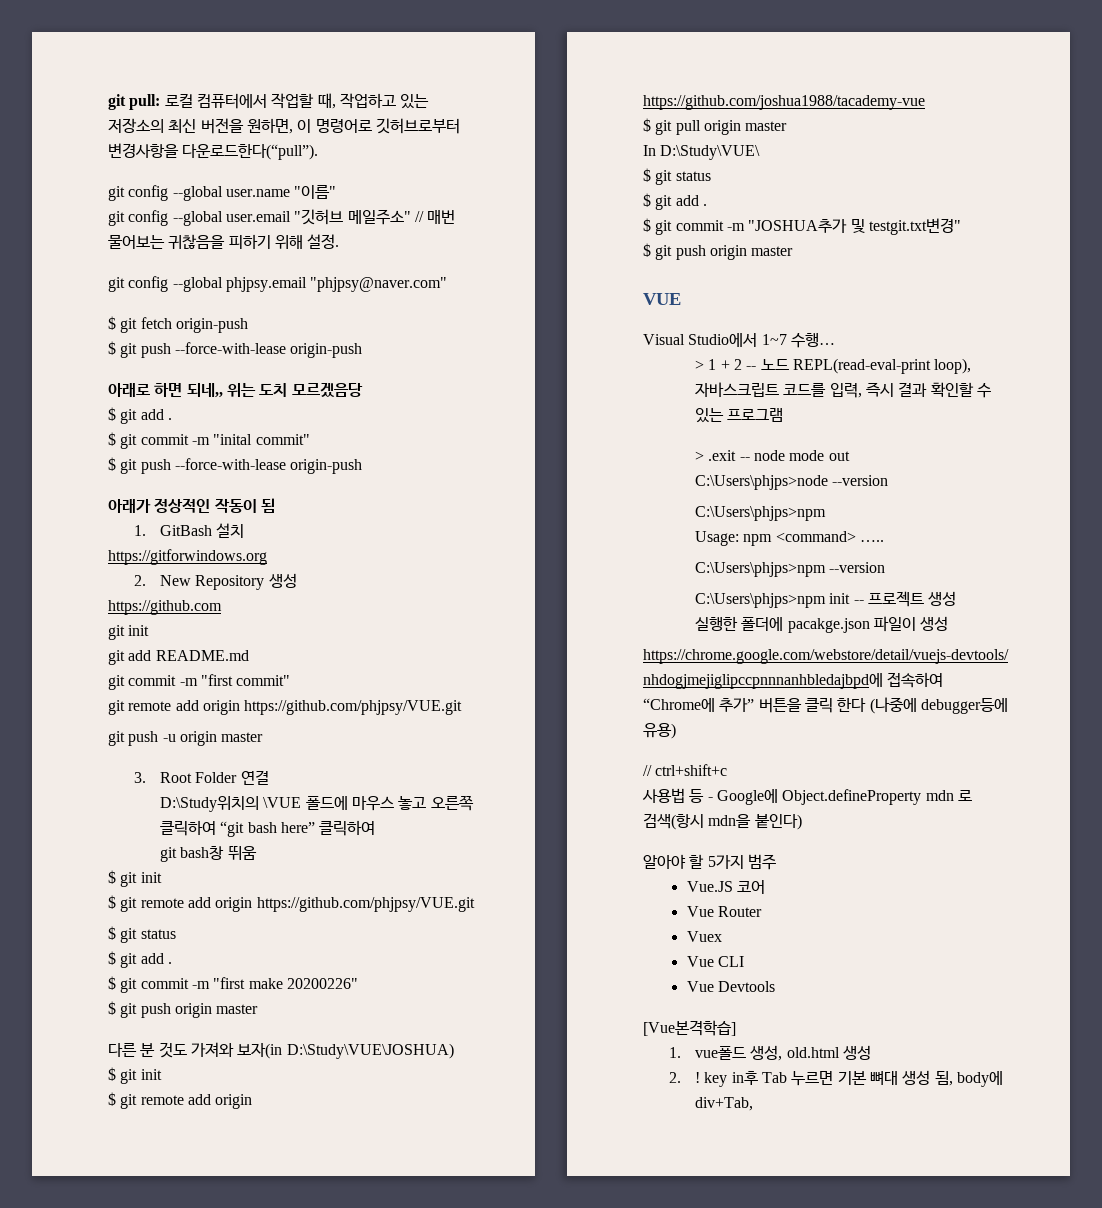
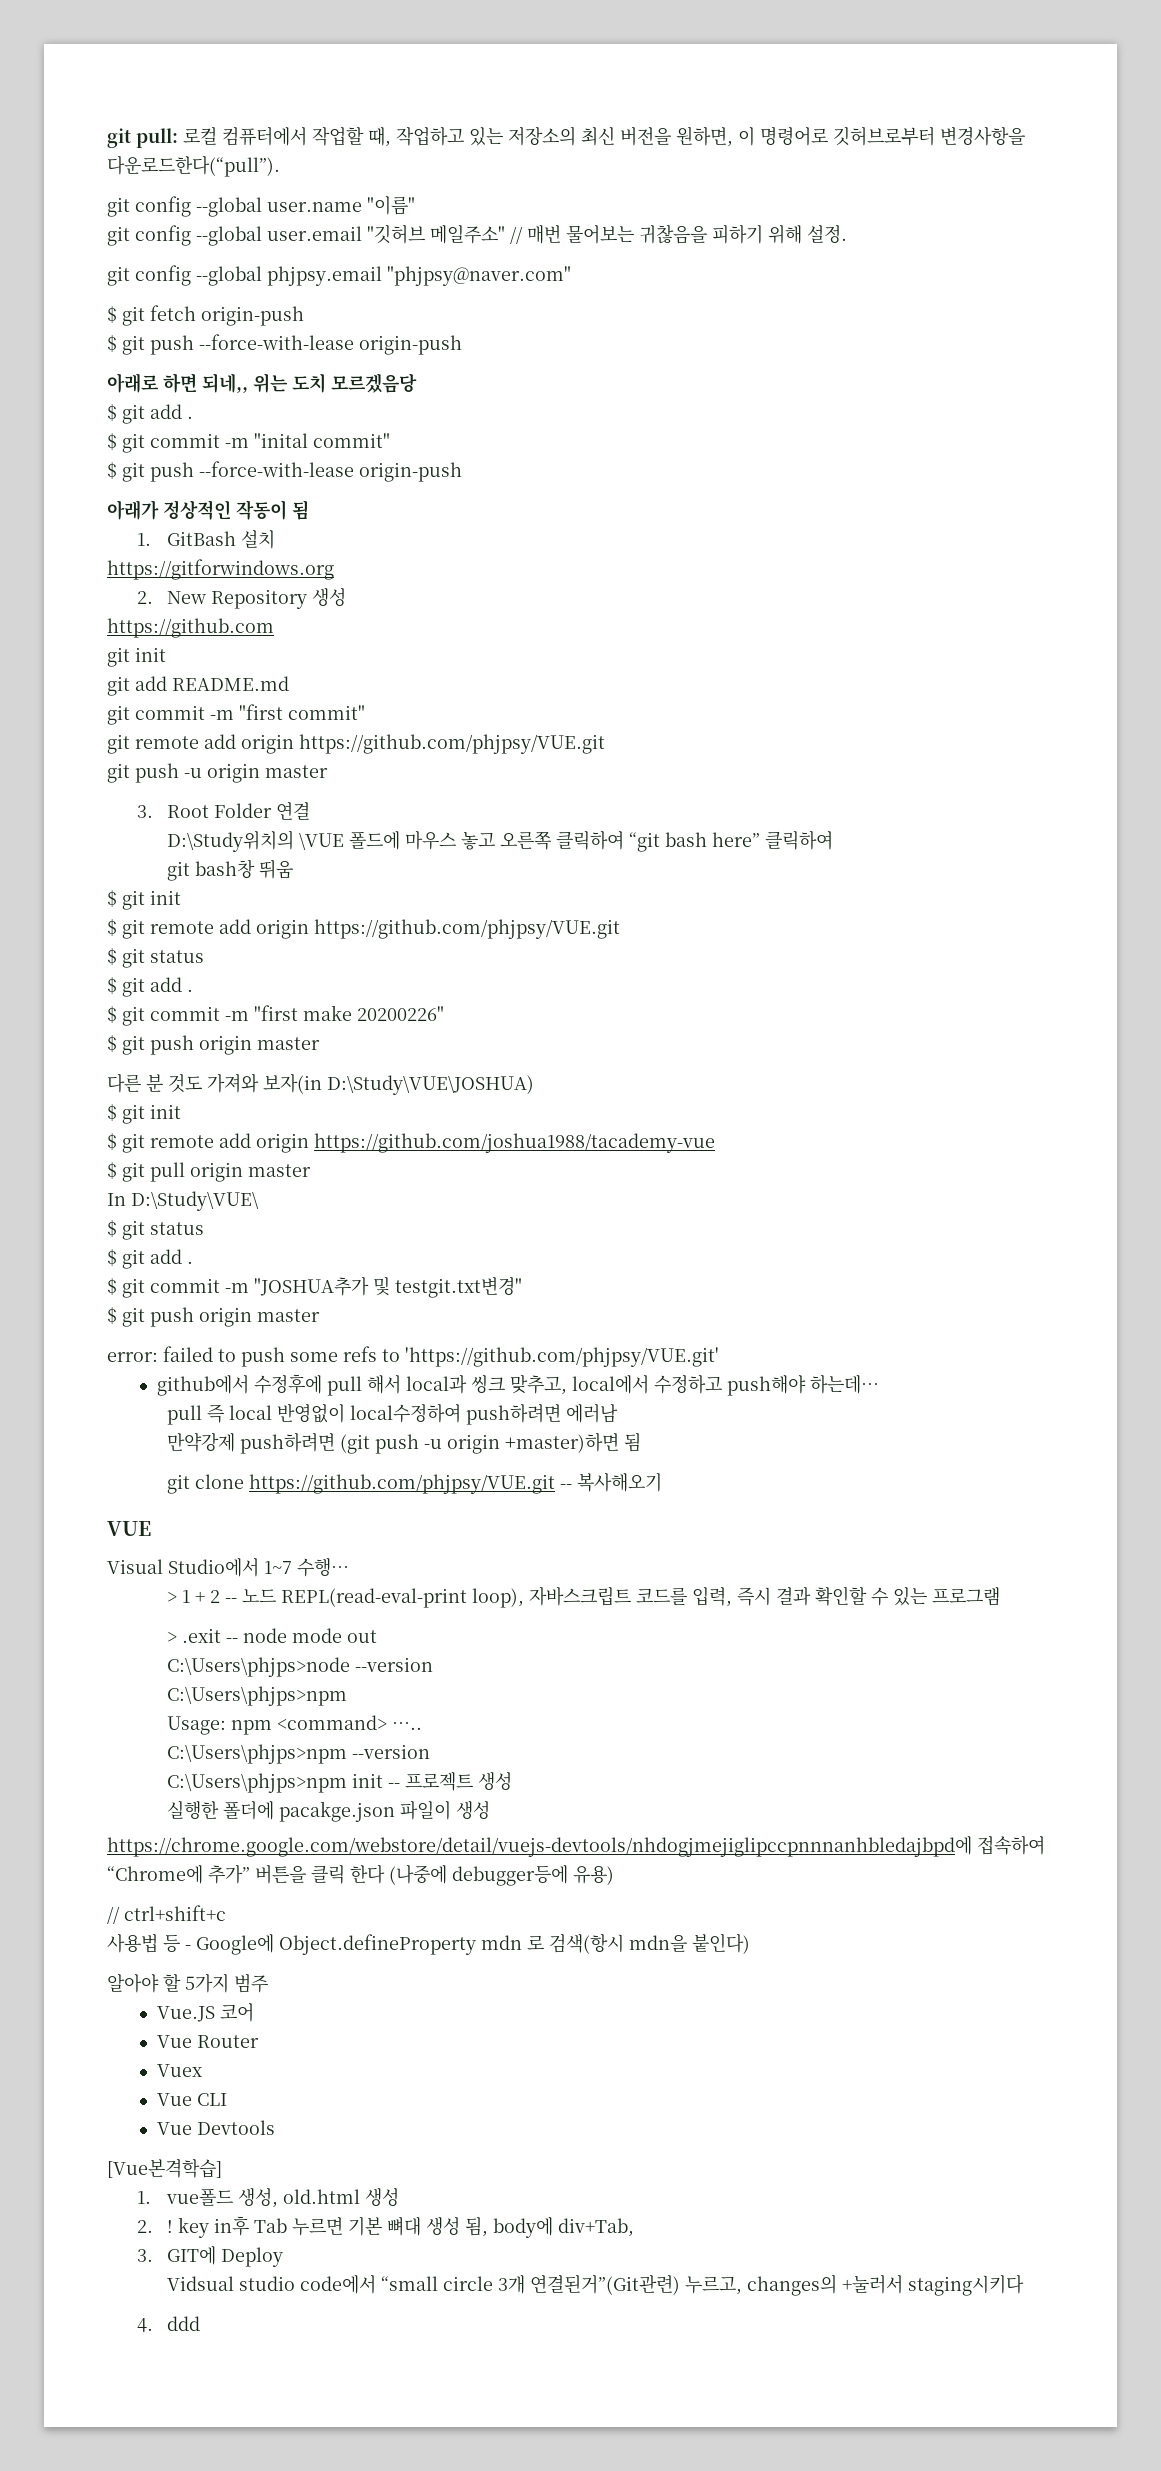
+ error: failed to push some refs to 'https://github.com/phjpsy/VUE.git'
+ github에서 수정후에 pull 해서 local과 씽크 맞추고, local에서 수정하고 push해야 하는데…
+ pull 즉 local 반영없이 local수정하여 push하려면 에러남
+ 만약강제 push하려면 (git push -u origin +master)하면 됨
+ git clone https://github.com/phjpsy/VUE.git -- 복사해오기
+ 3. GIT에 Deploy
+ Vidsual studio code에서 “small circle 3개 연결된거”(Git관련) 누르고, changes의 +눌러서 staging시키다
+ 4. ddd

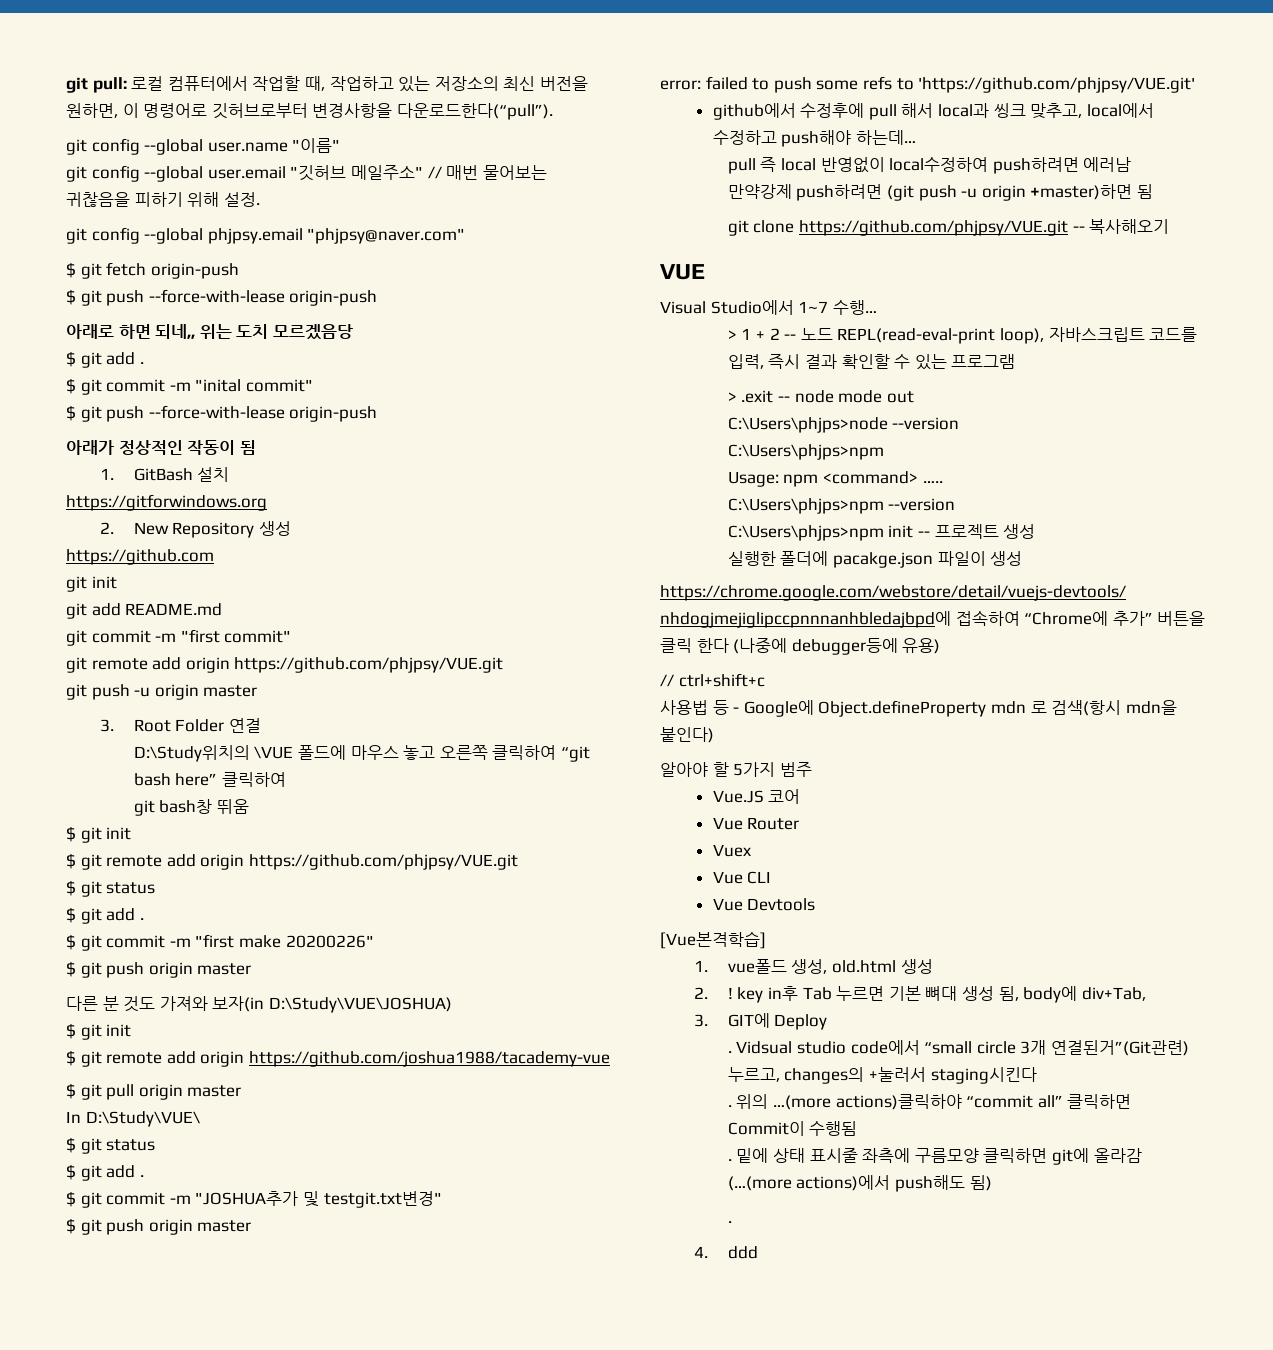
  3. GIT에 Deploy
- Vidsual studio code에서 “small circle 3개 연결된거”(Git관련) 누르고, changes의 +눌러서 staging시키다
+ . Vidsual studio code에서 “small circle 3개 연결된거”(Git관련) 누르고, changes의 +눌러서 staging시킨다
+ . 위의 …(more actions)클릭하야 “commit all” 클릭하면 Commit이 수행됨
+ . 밑에 상태 표시줄 좌측에 구름모양 클릭하면 git에 올라감 (…(more actions)에서 push해도 됨)
+ .

